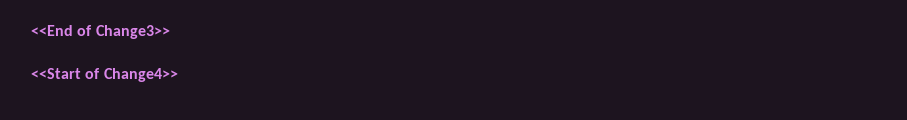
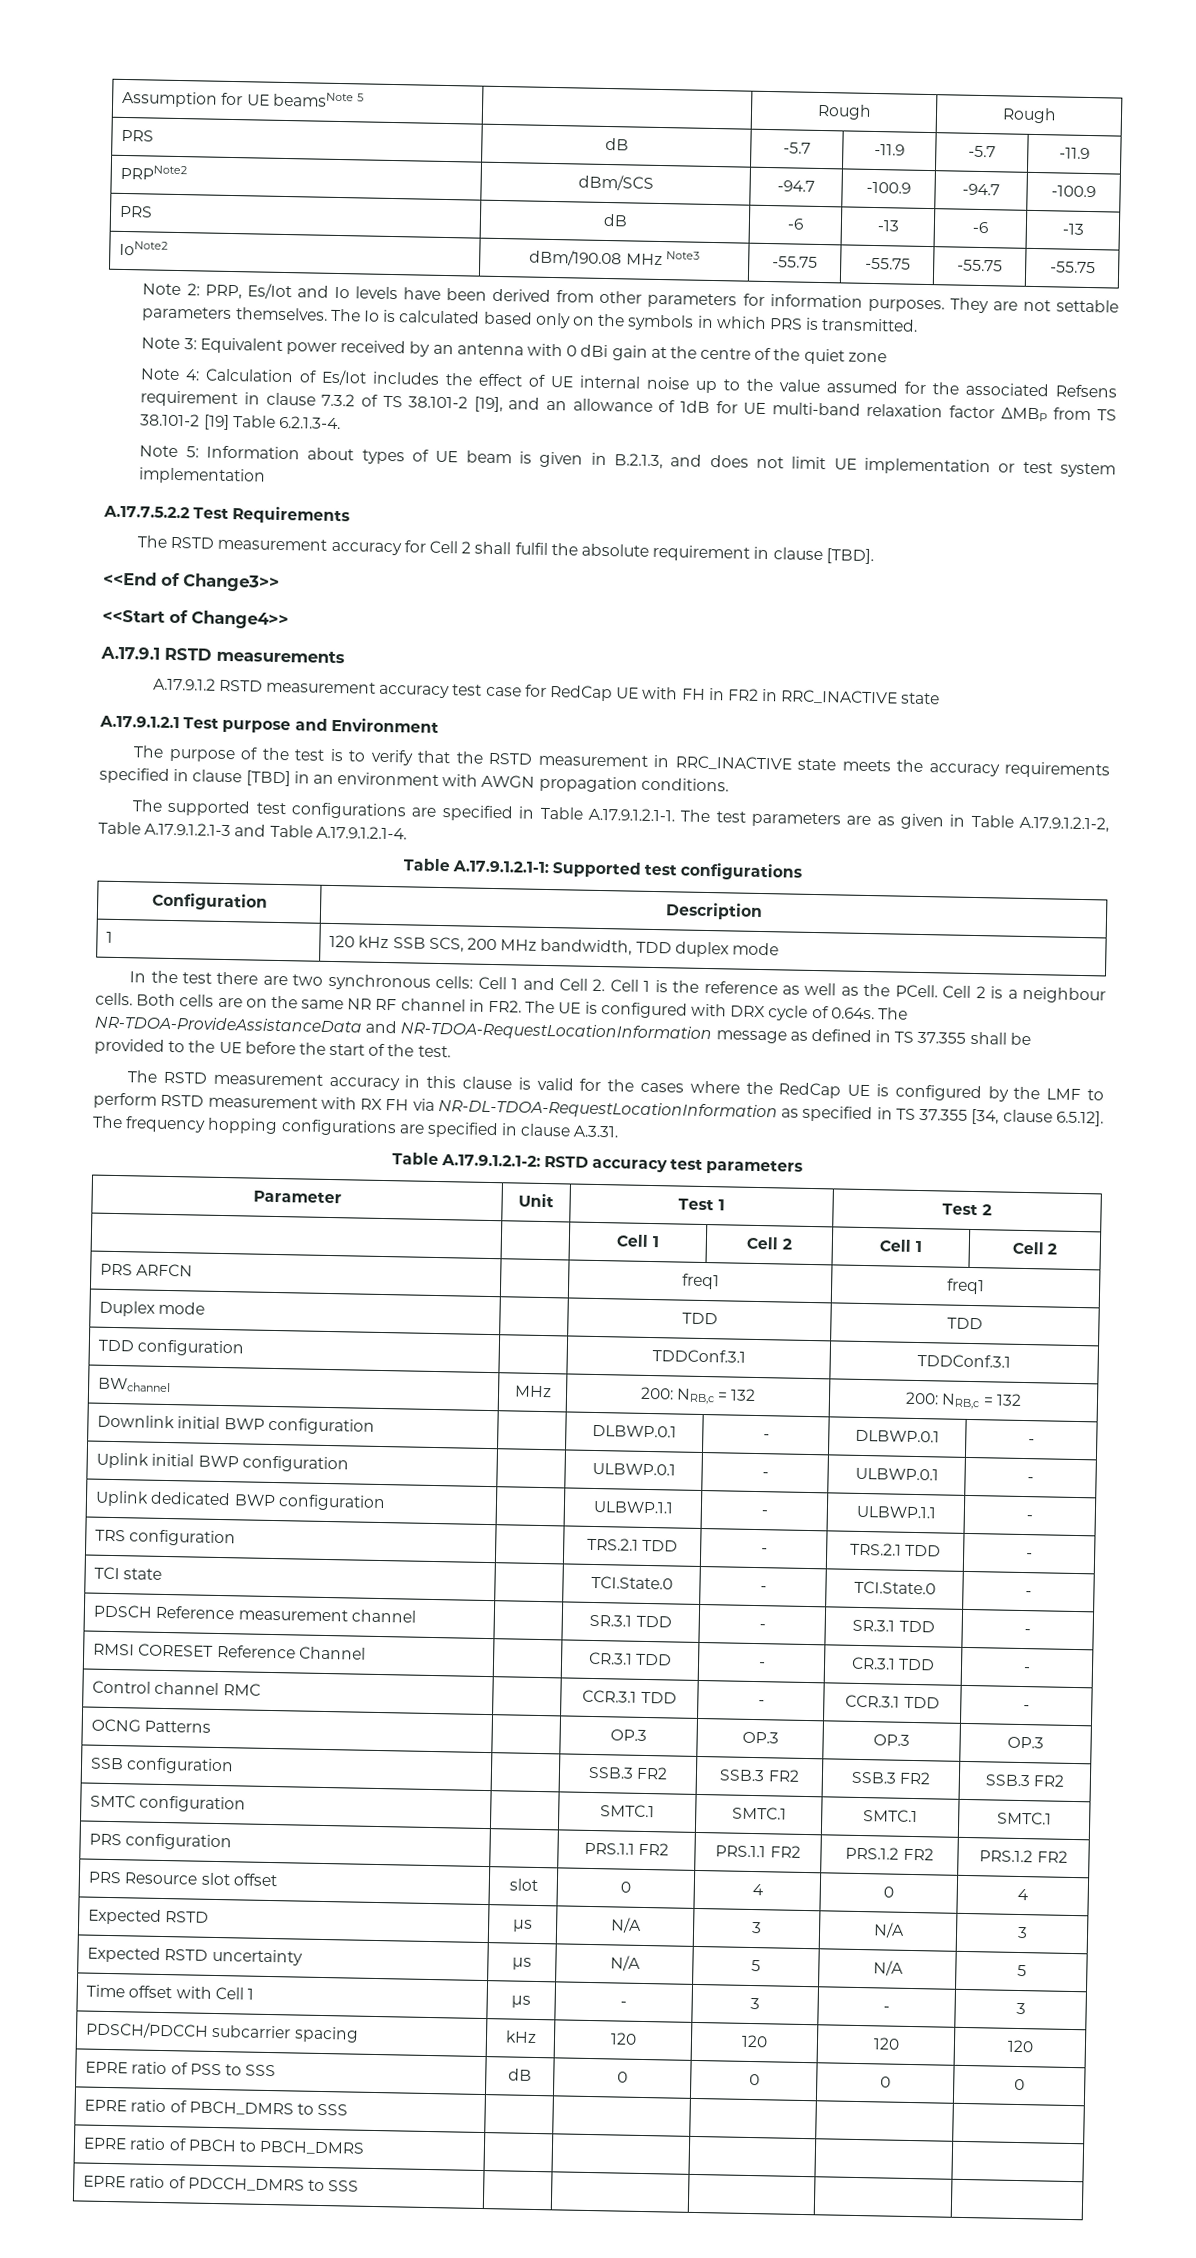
+ Assumption for UE beamsNote 5 | | Rough | Rough
+ PRS | dB | -5.7 | -11.9 | -5.7 | -11.9
+ PRPNote2 | dBm/SCS | -94.7 | -100.9 | -94.7 | -100.9
+ PRS | dB | -6 | -13 | -6 | -13
+ IoNote2 | dBm/190.08 MHz Note3 | -55.75 | -55.75 | -55.75 | -55.75
+ Note 2: PRP, Es/Iot and Io levels have been derived from other parameters for information purposes. They are not settable parameters themselves. The Io is calculated based only on the symbols in which PRS is transmitted.
+ Note 3: Equivalent power received by an antenna with 0 dBi gain at the centre of the quiet zone
+ Note 4: Calculation of Es/Iot includes the effect of UE internal noise up to the value assumed for the associated Refsens requirement in clause 7.3.2 of TS 38.101-2 [19], and an allowance of 1dB for UE multi-band relaxation factor ΔMBP from TS 38.101-2 [19] Table 6.2.1.3-4.
+ Note 5: Information about types of UE beam is given in B.2.1.3, and does not limit UE implementation or test system implementation
+ A.17.7.5.2.2 Test Requirements
+ The RSTD measurement accuracy for Cell 2 shall fulfil the absolute requirement in clause [TBD].
+ A.17.9.1 RSTD measurements
+ A.17.9.1.2 RSTD measurement accuracy test case for RedCap UE with FH in FR2 in RRC_INACTIVE state
+ A.17.9.1.2.1 Test purpose and Environment
+ The purpose of the test is to verify that the RSTD measurement in RRC_INACTIVE state meets the accuracy requirements specified in clause [TBD] in an environment with AWGN propagation conditions.
+ The supported test configurations are specified in Table A.17.9.1.2.1-1. The test parameters are as given in Table A.17.9.1.2.1-2, Table A.17.9.1.2.1-3 and Table A.17.9.1.2.1-4.
+ Table A.17.9.1.2.1-1: Supported test configurations
+ Configuration | Description
+ 1 | 120 kHz SSB SCS, 200 MHz bandwidth, TDD duplex mode
+ In the test there are two synchronous cells: Cell 1 and Cell 2. Cell 1 is the reference as well as the PCell. Cell 2 is a neighbour cells. Both cells are on the same NR RF channel in FR2. The UE is configured with DRX cycle of 0.64s. The NR-TDOA-ProvideAssistanceData and NR-TDOA-RequestLocationInformation message as defined in TS 37.355 shall be provided to the UE before the start of the test.
+ The RSTD measurement accuracy in this clause is valid for the cases where the RedCap UE is configured by the LMF to perform RSTD measurement with RX FH via NR-DL-TDOA-RequestLocationInformation as specified in TS 37.355 [34, clause 6.5.12]. The frequency hopping configurations are specified in clause A.3.31.
+ Table A.17.9.1.2.1-2: RSTD accuracy test parameters
+ Parameter | Unit | Test 1 | Test 2
+ | | Cell 1 | Cell 2 | Cell 1 | Cell 2
+ PRS ARFCN | | freq1 | freq1
+ Duplex mode | | TDD | TDD
+ TDD configuration | | TDDConf.3.1 | TDDConf.3.1
+ BWchannel | MHz | 200: NRB,c = 132 | 200: NRB,c = 132
+ Downlink initial BWP configuration | | DLBWP.0.1 | - | DLBWP.0.1 | -
+ Uplink initial BWP configuration | | ULBWP.0.1 | - | ULBWP.0.1 | -
+ Uplink dedicated BWP configuration | | ULBWP.1.1 | - | ULBWP.1.1 | -
+ TRS configuration | | TRS.2.1 TDD | - | TRS.2.1 TDD | -
+ TCI state | | TCI.State.0 | - | TCI.State.0 | -
+ PDSCH Reference measurement channel | | SR.3.1 TDD | - | SR.3.1 TDD | -
+ RMSI CORESET Reference Channel | | CR.3.1 TDD | - | CR.3.1 TDD | -
+ Control channel RMC | | CCR.3.1 TDD | - | CCR.3.1 TDD | -
+ OCNG Patterns | | OP.3 | OP.3 | OP.3 | OP.3
+ SSB configuration | | SSB.3 FR2 | SSB.3 FR2 | SSB.3 FR2 | SSB.3 FR2
+ SMTC configuration | | SMTC.1 | SMTC.1 | SMTC.1 | SMTC.1
+ PRS configuration | | PRS.1.1 FR2 | PRS.1.1 FR2 | PRS.1.2 FR2 | PRS.1.2 FR2
+ PRS Resource slot offset | slot | 0 | 4 | 0 | 4
+ Expected RSTD | μs | N/A | 3 | N/A | 3
+ Expected RSTD uncertainty | μs | N/A | 5 | N/A | 5
+ Time offset with Cell 1 | μs | - | 3 | - | 3
+ PDSCH/PDCCH subcarrier spacing | kHz | 120 | 120 | 120 | 120
+ EPRE ratio of PSS to SSS | dB | 0 | 0 | 0 | 0
+ EPRE ratio of PBCH_DMRS to SSS | | | | |
+ EPRE ratio of PBCH to PBCH_DMRS | | | | |
+ EPRE ratio of PDCCH_DMRS to SSS | | | | |

